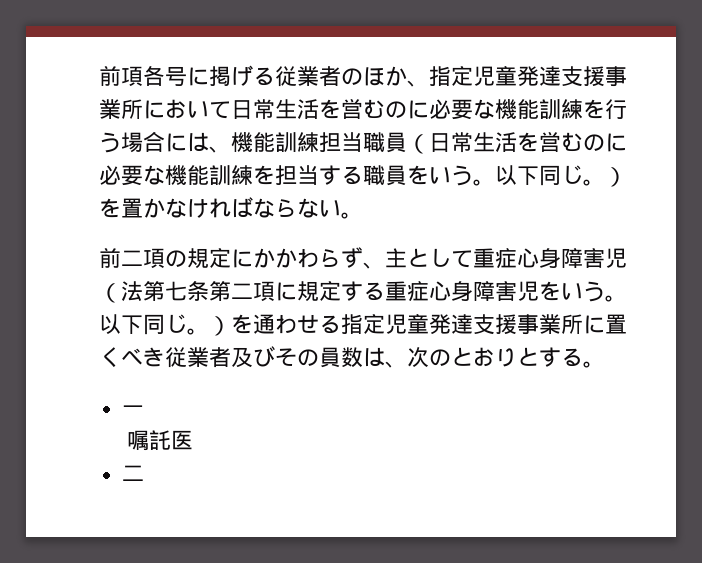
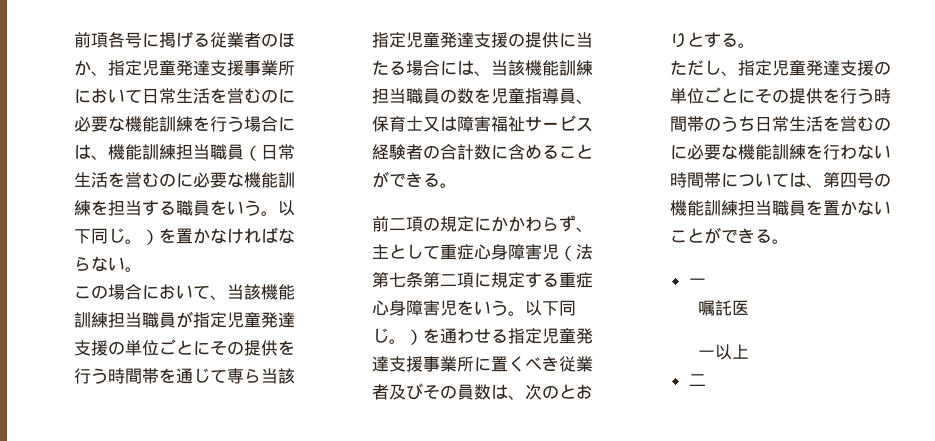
+ この場合において、当該機能訓練担当職員が指定児童発達支援の単位ごとにその提供を行う時間帯を通じて専ら当該指定児童発達支援の提供に当たる場合には、当該機能訓練担当職員の数を児童指導員、保育士又は障害福祉サービス経験者の合計数に含めることができる。
+ ただし、指定児童発達支援の単位ごとにその提供を行う時間帯のうち日常生活を営むのに必要な機能訓練を行わない時間帯については、第四号の機能訓練担当職員を置かないことができる。
+ 一以上

